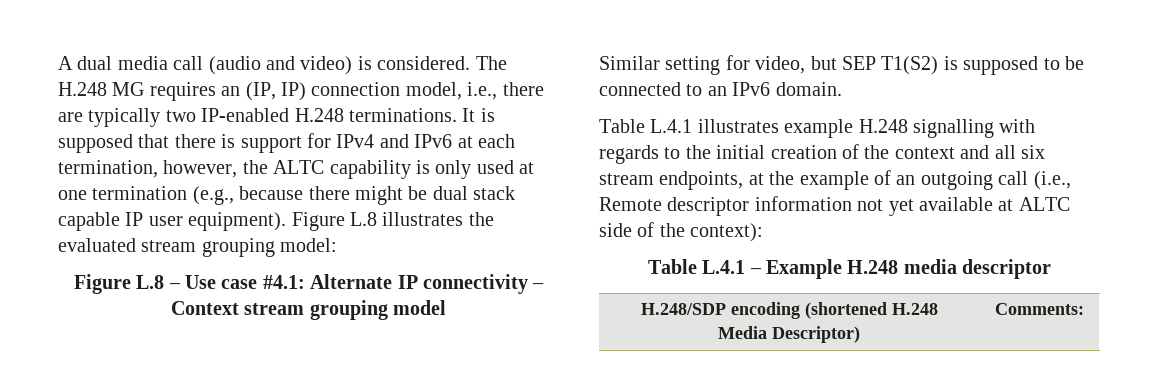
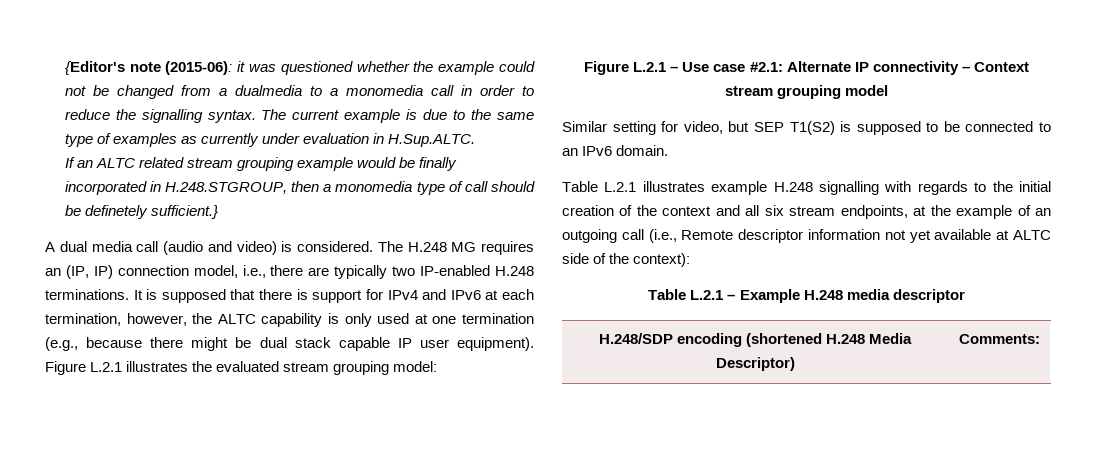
+ {Editor's note (2015-06): it was questioned whether the example could not be changed from a dualmedia to a monomedia call in order to reduce the signalling syntax. The current example is due to the same type of examples as currently under evaluation in H.Sup.ALTC.
+ If an ALTC related stream grouping example would be finally incorporated in H.248.STGROUP, then a monomedia type of call should be definetely sufficient.}
- Figure L.8 illustrates the evaluated stream grouping model:
+ Figure L.2.1 illustrates the evaluated stream grouping model:
- Figure L.8 – Use case #4.1: Alternate IP connectivity – Context stream grouping model
+ Figure L.2.1 – Use case #2.1: Alternate IP connectivity – Context stream grouping model
- Table L.4.1 illustrates example H.248 signalling with regards to the initial creation of the context and all six stream endpoints, at the example of an outgoing call (i.e., Remote descriptor information not yet available at ALTC side of the context):
+ Table L.2.1 illustrates example H.248 signalling with regards to the initial creation of the context and all six stream endpoints, at the example of an outgoing call (i.e., Remote descriptor information not yet available at ALTC side of the context):
- Table L.4.1 – Example H.248 media descriptor
+ Table L.2.1 – Example H.248 media descriptor

